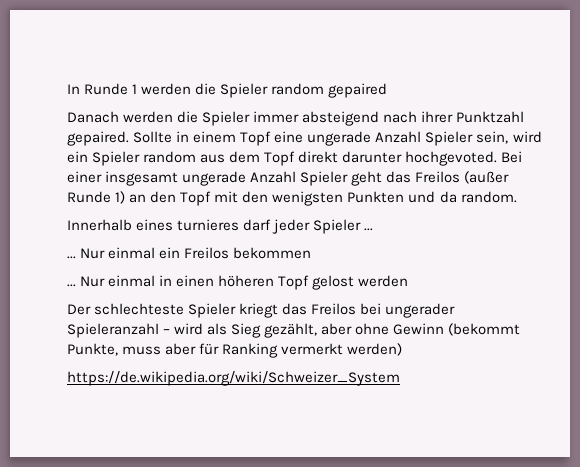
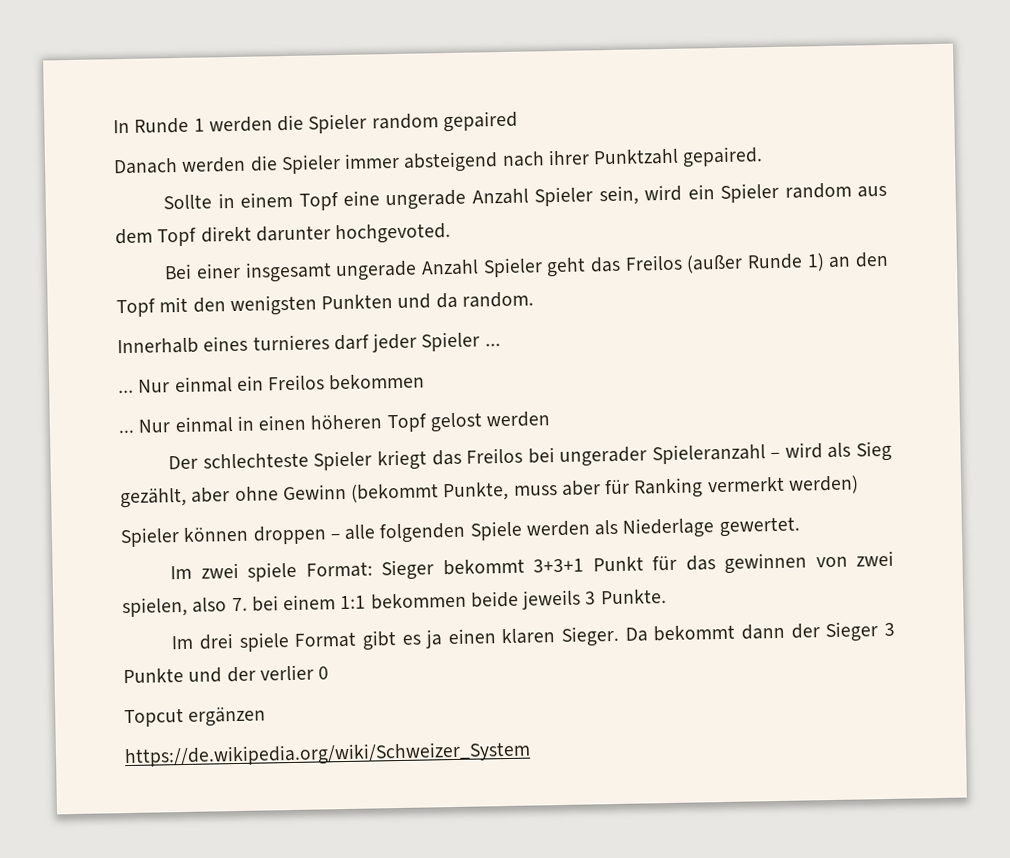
- Danach werden die Spieler immer absteigend nach ihrer Punktzahl gepaired. Sollte in einem Topf eine ungerade Anzahl Spieler sein, wird ein Spieler random aus dem Topf direkt darunter hochgevoted. Bei einer insgesamt ungerade Anzahl Spieler geht das Freilos (außer Runde 1) an den Topf mit den wenigsten Punkten und da random.
+ Danach werden die Spieler immer absteigend nach ihrer Punktzahl gepaired.
+ Sollte in einem Topf eine ungerade Anzahl Spieler sein, wird ein Spieler random aus dem Topf direkt darunter hochgevoted.
+ Bei einer insgesamt ungerade Anzahl Spieler geht das Freilos (außer Runde 1) an den Topf mit den wenigsten Punkten und da random.
+ Spieler können droppen – alle folgenden Spiele werden als Niederlage gewertet.
+ Im zwei spiele Format: Sieger bekommt 3+3+1 Punkt für das gewinnen von zwei spielen, also 7. bei einem 1:1 bekommen beide jeweils 3 Punkte.
+ Im drei spiele Format gibt es ja einen klaren Sieger. Da bekommt dann der Sieger 3 Punkte und der verlier 0
+ Topcut ergänzen

